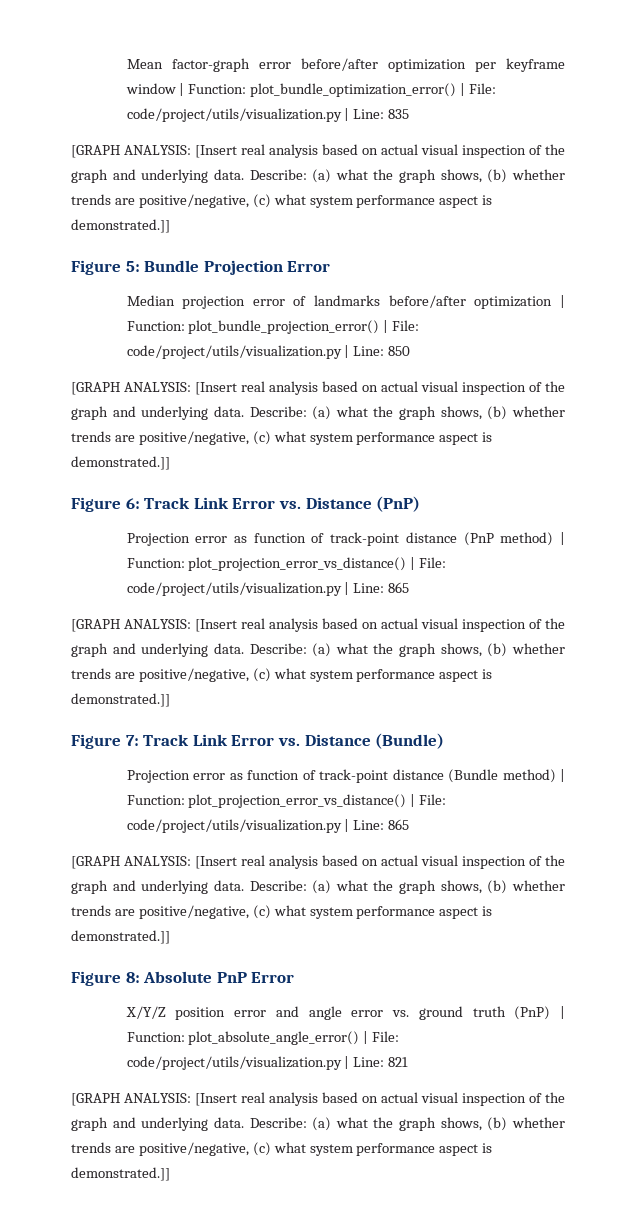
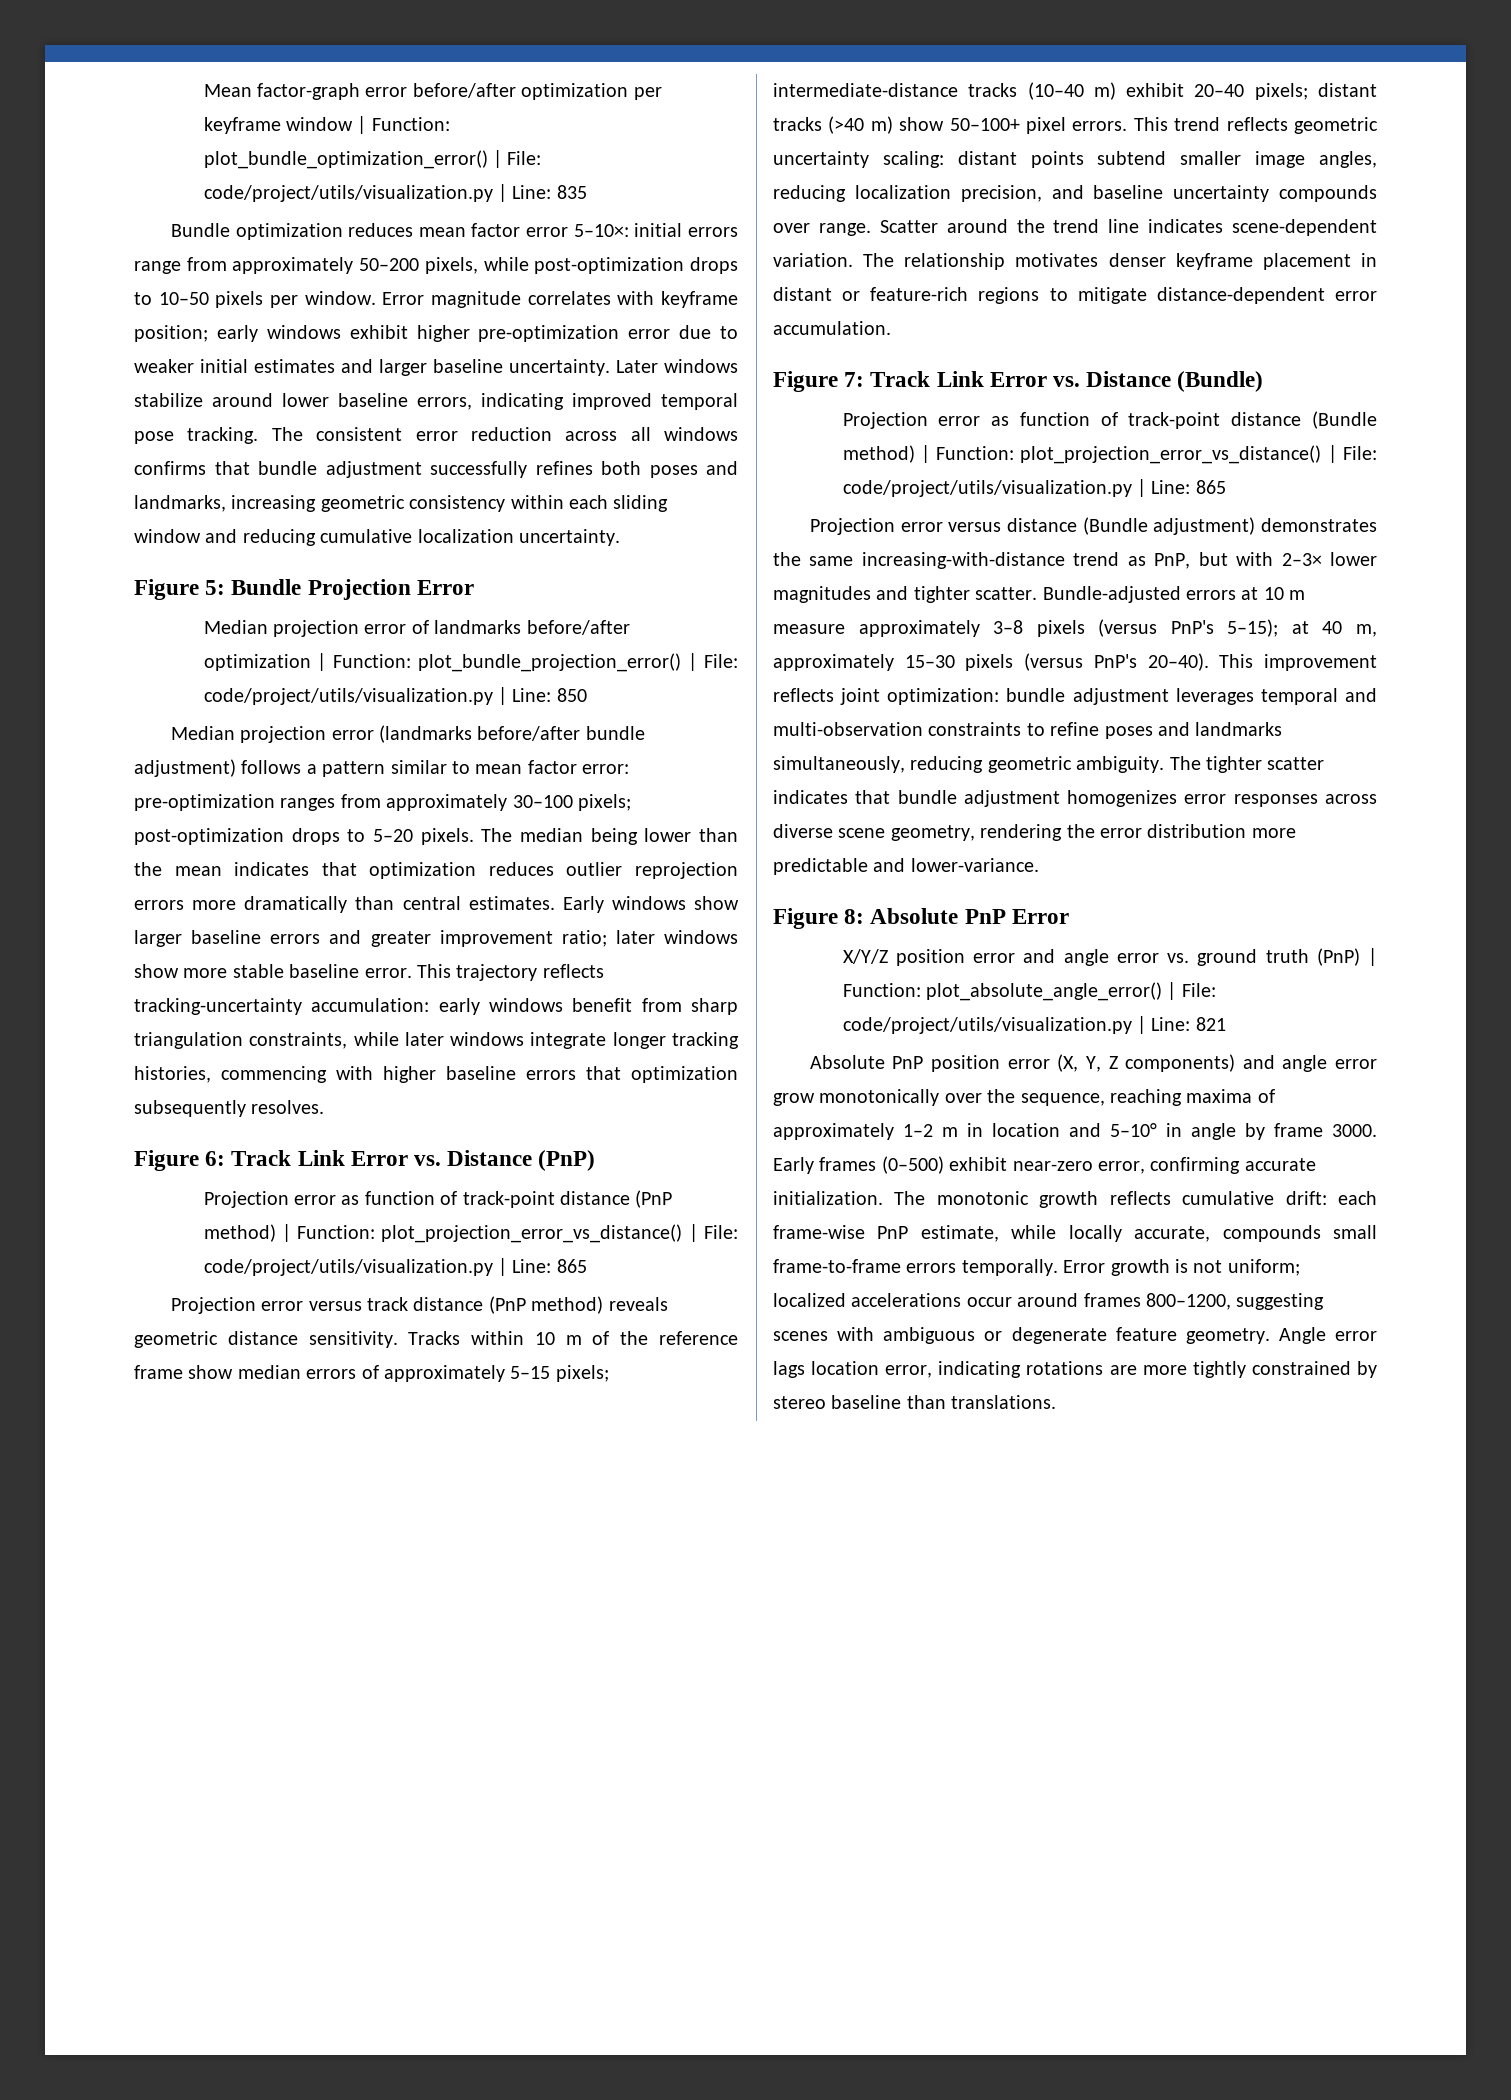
  Mean factor-graph error before/after optimization per keyframe window | Function: plot_bundle_optimization_error() | File: code/project/utils/visualization.py | Line: 835
- [GRAPH ANALYSIS: [Insert real analysis based on actual visual inspection of the graph and underlying data. Describe: (a) what the graph shows, (b) whether trends are positive/negative, (c) what system performance aspect is demonstrated.]]
+ Bundle optimization reduces mean factor error 5–10×: initial errors range from approximately 50–200 pixels, while post-optimization drops to 10–50 pixels per window. Error magnitude correlates with keyframe position; early windows exhibit higher pre-optimization error due to weaker initial estimates and larger baseline uncertainty. Later windows stabilize around lower baseline errors, indicating improved temporal pose tracking. The consistent error reduction across all windows confirms that bundle adjustment successfully refines both poses and landmarks, increasing geometric consistency within each sliding window and reducing cumulative localization uncertainty.
  Median projection error of landmarks before/after optimization | Function: plot_bundle_projection_error() | File: code/project/utils/visualization.py | Line: 850
- [GRAPH ANALYSIS: [Insert real analysis based on actual visual inspection of the graph and underlying data. Describe: (a) what the graph shows, (b) whether trends are positive/negative, (c) what system performance aspect is demonstrated.]]
+ Median projection error (landmarks before/after bundle adjustment) follows a pattern similar to mean factor error: pre-optimization ranges from approximately 30–100 pixels; post-optimization drops to 5–20 pixels. The median being lower than the mean indicates that optimization reduces outlier reprojection errors more dramatically than central estimates. Early windows show larger baseline errors and greater improvement ratio; later windows show more stable baseline error. This trajectory reflects tracking-uncertainty accumulation: early windows benefit from sharp triangulation constraints, while later windows integrate longer tracking histories, commencing with higher baseline errors that optimization subsequently resolves.
  Projection error as function of track-point distance (PnP method) | Function: plot_projection_error_vs_distance() | File: code/project/utils/visualization.py | Line: 865
- [GRAPH ANALYSIS: [Insert real analysis based on actual visual inspection of the graph and underlying data. Describe: (a) what the graph shows, (b) whether trends are positive/negative, (c) what system performance aspect is demonstrated.]]
+ Projection error versus track distance (PnP method) reveals geometric distance sensitivity. Tracks within 10 m of the reference frame show median errors of approximately 5–15 pixels; intermediate-distance tracks (10–40 m) exhibit 20–40 pixels; distant tracks (>40 m) show 50–100+ pixel errors. This trend reflects geometric uncertainty scaling: distant points subtend smaller image angles, reducing localization precision, and baseline uncertainty compounds over range. Scatter around the trend line indicates scene-dependent variation. The relationship motivates denser keyframe placement in distant or feature-rich regions to mitigate distance-dependent error accumulation.
  Projection error as function of track-point distance (Bundle method) | Function: plot_projection_error_vs_distance() | File: code/project/utils/visualization.py | Line: 865
- [GRAPH ANALYSIS: [Insert real analysis based on actual visual inspection of the graph and underlying data. Describe: (a) what the graph shows, (b) whether trends are positive/negative, (c) what system performance aspect is demonstrated.]]
+ Projection error versus distance (Bundle adjustment) demonstrates the same increasing-with-distance trend as PnP, but with 2–3× lower magnitudes and tighter scatter. Bundle-adjusted errors at 10 m measure approximately 3–8 pixels (versus PnP's 5–15); at 40 m, approximately 15–30 pixels (versus PnP's 20–40). This improvement reflects joint optimization: bundle adjustment leverages temporal and multi-observation constraints to refine poses and landmarks simultaneously, reducing geometric ambiguity. The tighter scatter indicates that bundle adjustment homogenizes error responses across diverse scene geometry, rendering the error distribution more predictable and lower-variance.
  X/Y/Z position error and angle error vs. ground truth (PnP) | Function: plot_absolute_angle_error() | File: code/project/utils/visualization.py | Line: 821
- [GRAPH ANALYSIS: [Insert real analysis based on actual visual inspection of the graph and underlying data. Describe: (a) what the graph shows, (b) whether trends are positive/negative, (c) what system performance aspect is demonstrated.]]
+ Absolute PnP position error (X, Y, Z components) and angle error grow monotonically over the sequence, reaching maxima of approximately 1–2 m in location and 5–10° in angle by frame 3000. Early frames (0–500) exhibit near-zero error, confirming accurate initialization. The monotonic growth reflects cumulative drift: each frame-wise PnP estimate, while locally accurate, compounds small frame-to-frame errors temporally. Error growth is not uniform; localized accelerations occur around frames 800–1200, suggesting scenes with ambiguous or degenerate feature geometry. Angle error lags location error, indicating rotations are more tightly constrained by stereo baseline than translations.

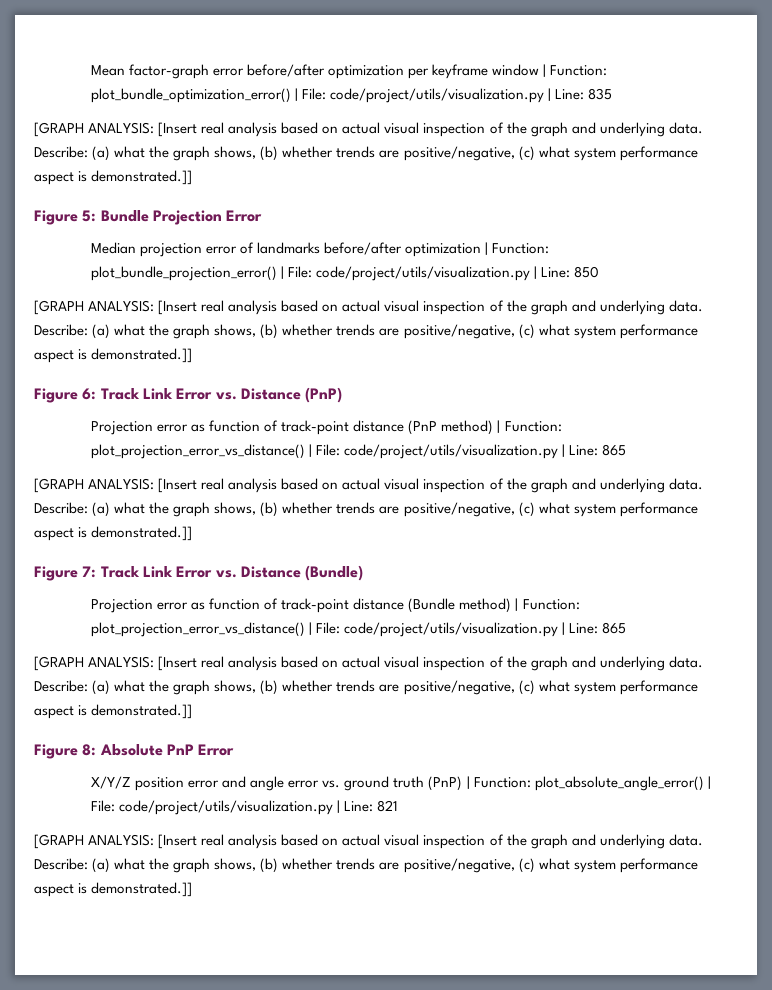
  Mean factor-graph error before/after optimization per keyframe window | Function: plot_bundle_optimization_error() | File: code/project/utils/visualization.py | Line: 835
- Bundle optimization reduces mean factor error 5–10×: initial errors range from approximately 50–200 pixels, while post-optimization drops to 10–50 pixels per window. Error magnitude correlates with keyframe position; early windows exhibit higher pre-optimization error due to weaker initial estimates and larger baseline uncertainty. Later windows stabilize around lower baseline errors, indicating improved temporal pose tracking. The consistent error reduction across all windows confirms that bundle adjustment successfully refines both poses and landmarks, increasing geometric consistency within each sliding window and reducing cumulative localization uncertainty.
+ [GRAPH ANALYSIS: [Insert real analysis based on actual visual inspection of the graph and underlying data. Describe: (a) what the graph shows, (b) whether trends are positive/negative, (c) what system performance aspect is demonstrated.]]
  Median projection error of landmarks before/after optimization | Function: plot_bundle_projection_error() | File: code/project/utils/visualization.py | Line: 850
- Median projection error (landmarks before/after bundle adjustment) follows a pattern similar to mean factor error: pre-optimization ranges from approximately 30–100 pixels; post-optimization drops to 5–20 pixels. The median being lower than the mean indicates that optimization reduces outlier reprojection errors more dramatically than central estimates. Early windows show larger baseline errors and greater improvement ratio; later windows show more stable baseline error. This trajectory reflects tracking-uncertainty accumulation: early windows benefit from sharp triangulation constraints, while later windows integrate longer tracking histories, commencing with higher baseline errors that optimization subsequently resolves.
+ [GRAPH ANALYSIS: [Insert real analysis based on actual visual inspection of the graph and underlying data. Describe: (a) what the graph shows, (b) whether trends are positive/negative, (c) what system performance aspect is demonstrated.]]
  Projection error as function of track-point distance (PnP method) | Function: plot_projection_error_vs_distance() | File: code/project/utils/visualization.py | Line: 865
- Projection error versus track distance (PnP method) reveals geometric distance sensitivity. Tracks within 10 m of the reference frame show median errors of approximately 5–15 pixels; intermediate-distance tracks (10–40 m) exhibit 20–40 pixels; distant tracks (>40 m) show 50–100+ pixel errors. This trend reflects geometric uncertainty scaling: distant points subtend smaller image angles, reducing localization precision, and baseline uncertainty compounds over range. Scatter around the trend line indicates scene-dependent variation. The relationship motivates denser keyframe placement in distant or feature-rich regions to mitigate distance-dependent error accumulation.
+ [GRAPH ANALYSIS: [Insert real analysis based on actual visual inspection of the graph and underlying data. Describe: (a) what the graph shows, (b) whether trends are positive/negative, (c) what system performance aspect is demonstrated.]]
  Projection error as function of track-point distance (Bundle method) | Function: plot_projection_error_vs_distance() | File: code/project/utils/visualization.py | Line: 865
- Projection error versus distance (Bundle adjustment) demonstrates the same increasing-with-distance trend as PnP, but with 2–3× lower magnitudes and tighter scatter. Bundle-adjusted errors at 10 m measure approximately 3–8 pixels (versus PnP's 5–15); at 40 m, approximately 15–30 pixels (versus PnP's 20–40). This improvement reflects joint optimization: bundle adjustment leverages temporal and multi-observation constraints to refine poses and landmarks simultaneously, reducing geometric ambiguity. The tighter scatter indicates that bundle adjustment homogenizes error responses across diverse scene geometry, rendering the error distribution more predictable and lower-variance.
+ [GRAPH ANALYSIS: [Insert real analysis based on actual visual inspection of the graph and underlying data. Describe: (a) what the graph shows, (b) whether trends are positive/negative, (c) what system performance aspect is demonstrated.]]
  X/Y/Z position error and angle error vs. ground truth (PnP) | Function: plot_absolute_angle_error() | File: code/project/utils/visualization.py | Line: 821
- Absolute PnP position error (X, Y, Z components) and angle error grow monotonically over the sequence, reaching maxima of approximately 1–2 m in location and 5–10° in angle by frame 3000. Early frames (0–500) exhibit near-zero error, confirming accurate initialization. The monotonic growth reflects cumulative drift: each frame-wise PnP estimate, while locally accurate, compounds small frame-to-frame errors temporally. Error growth is not uniform; localized accelerations occur around frames 800–1200, suggesting scenes with ambiguous or degenerate feature geometry. Angle error lags location error, indicating rotations are more tightly constrained by stereo baseline than translations.
+ [GRAPH ANALYSIS: [Insert real analysis based on actual visual inspection of the graph and underlying data. Describe: (a) what the graph shows, (b) whether trends are positive/negative, (c) what system performance aspect is demonstrated.]]

